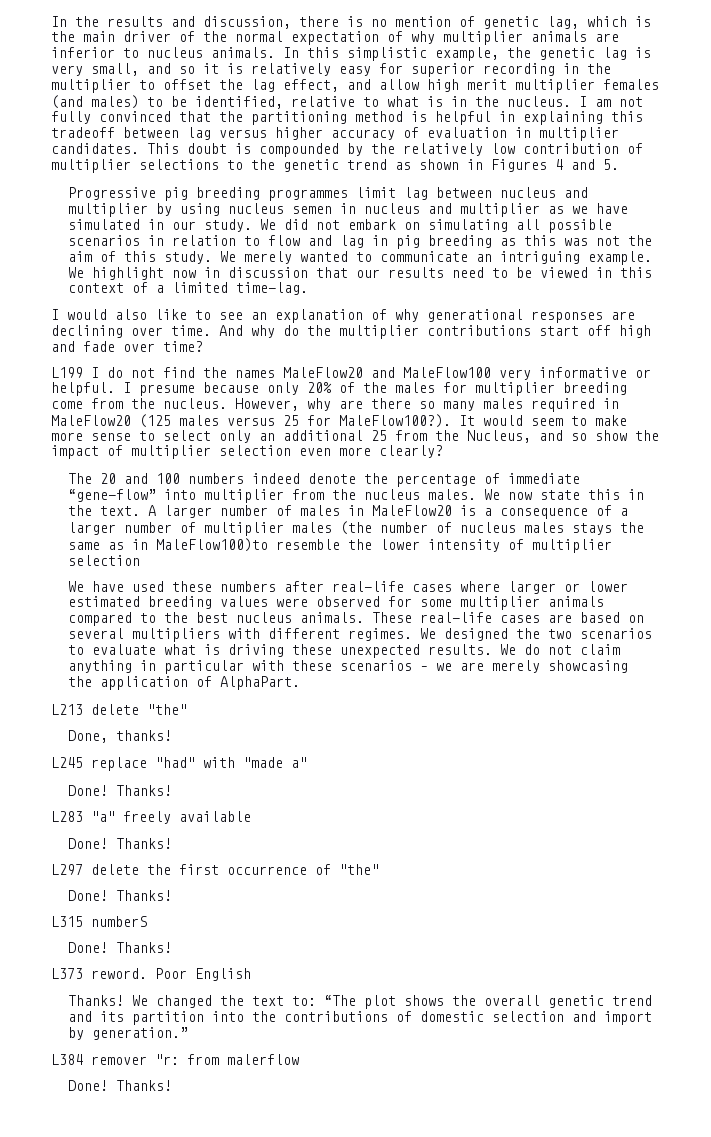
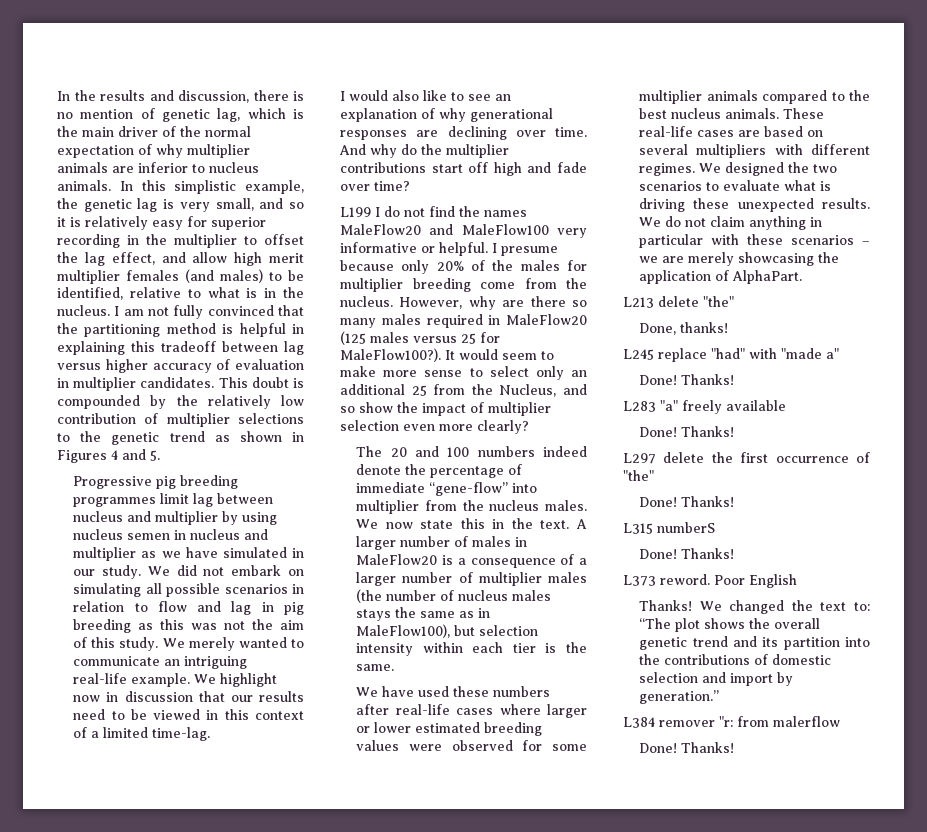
- We merely wanted to communicate an intriguing example.
+ We merely wanted to communicate an intriguing real-life example.
- A larger number of males in MaleFlow20 is a consequence of a larger number of multiplier males (the number of nucleus males stays the same as in MaleFlow100)to resemble the lower intensity of multiplier selection
+ A larger number of males in MaleFlow20 is a consequence of a larger number of multiplier males (the number of nucleus males stays the same as in MaleFlow100), but selection intensity within each tier is the same.

